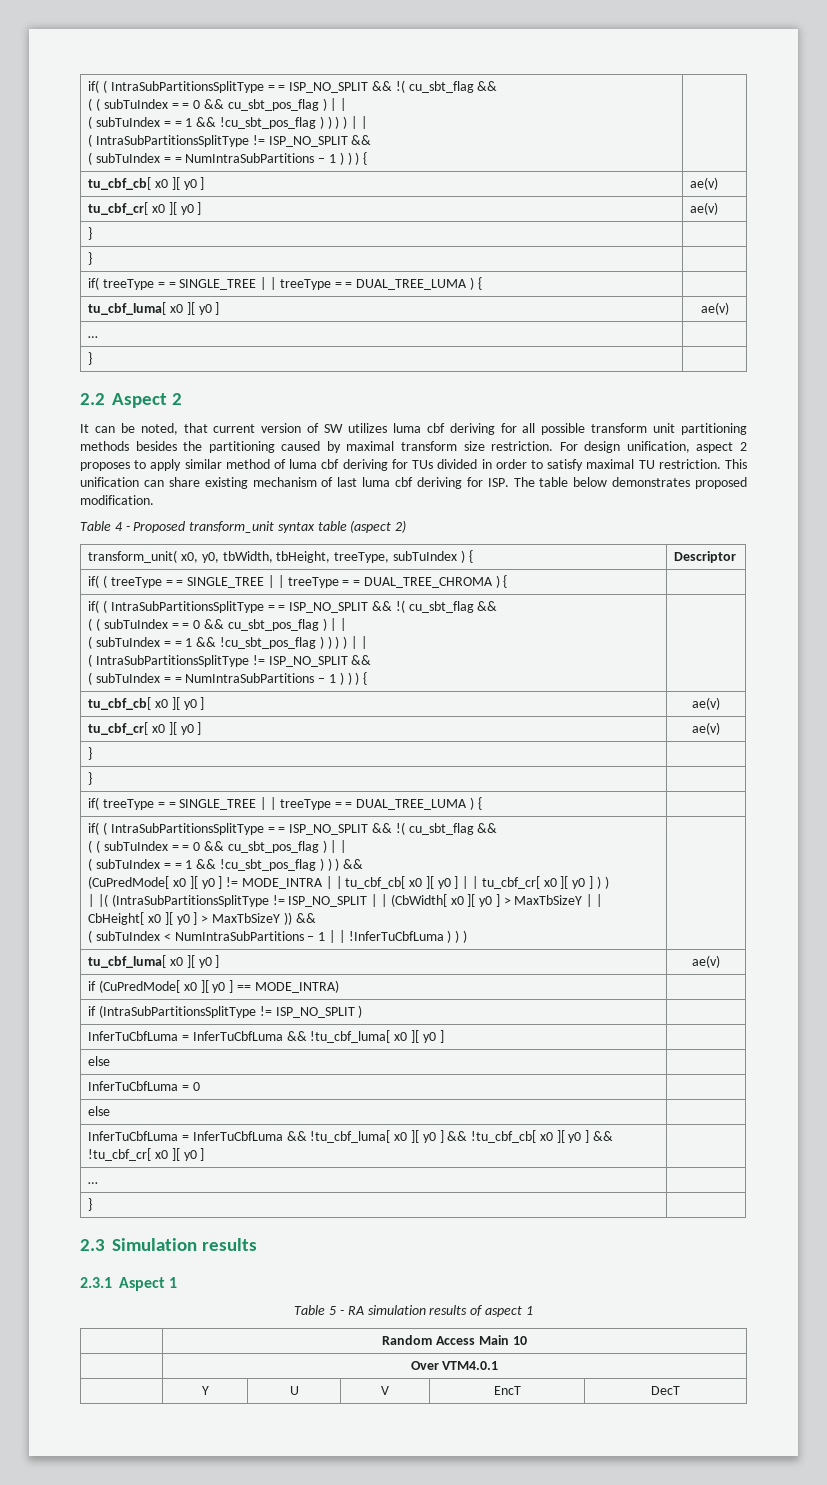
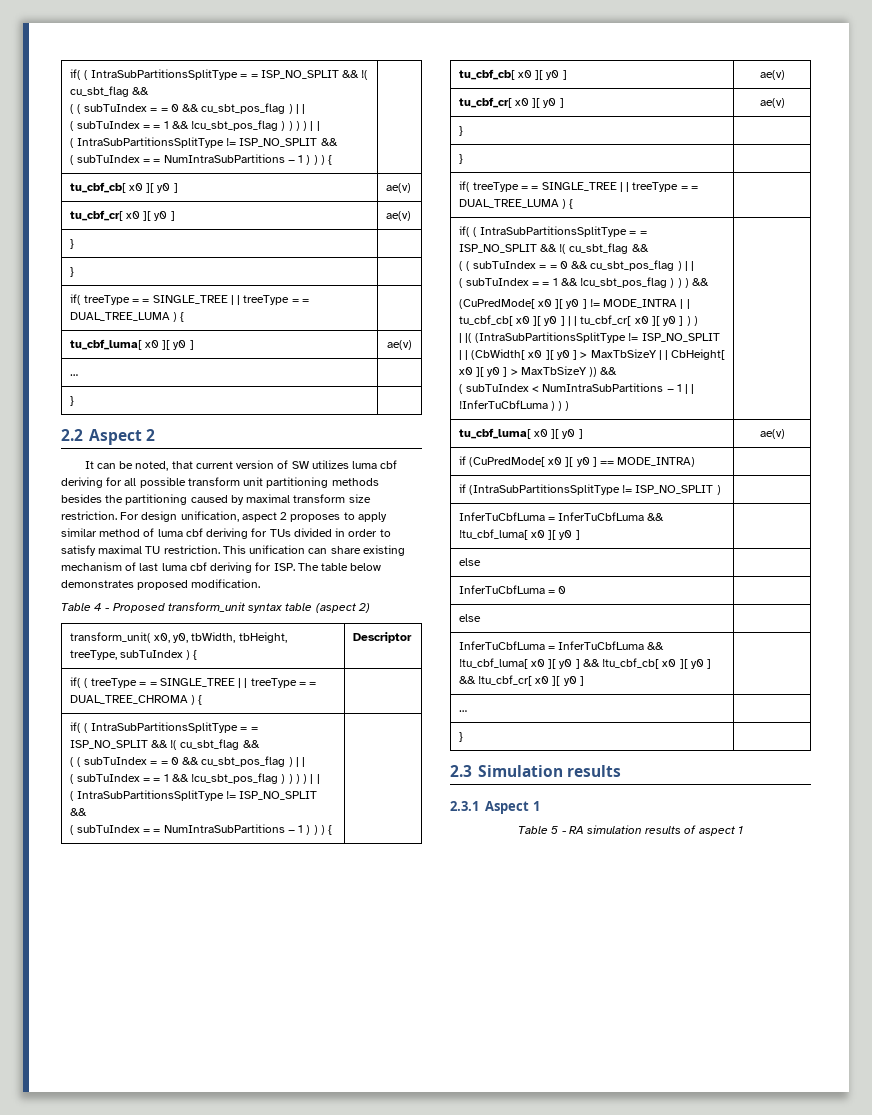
- | Random Access Main 10
- | Over VTM4.0.1
- | Y | U | V | EncT | DecT

